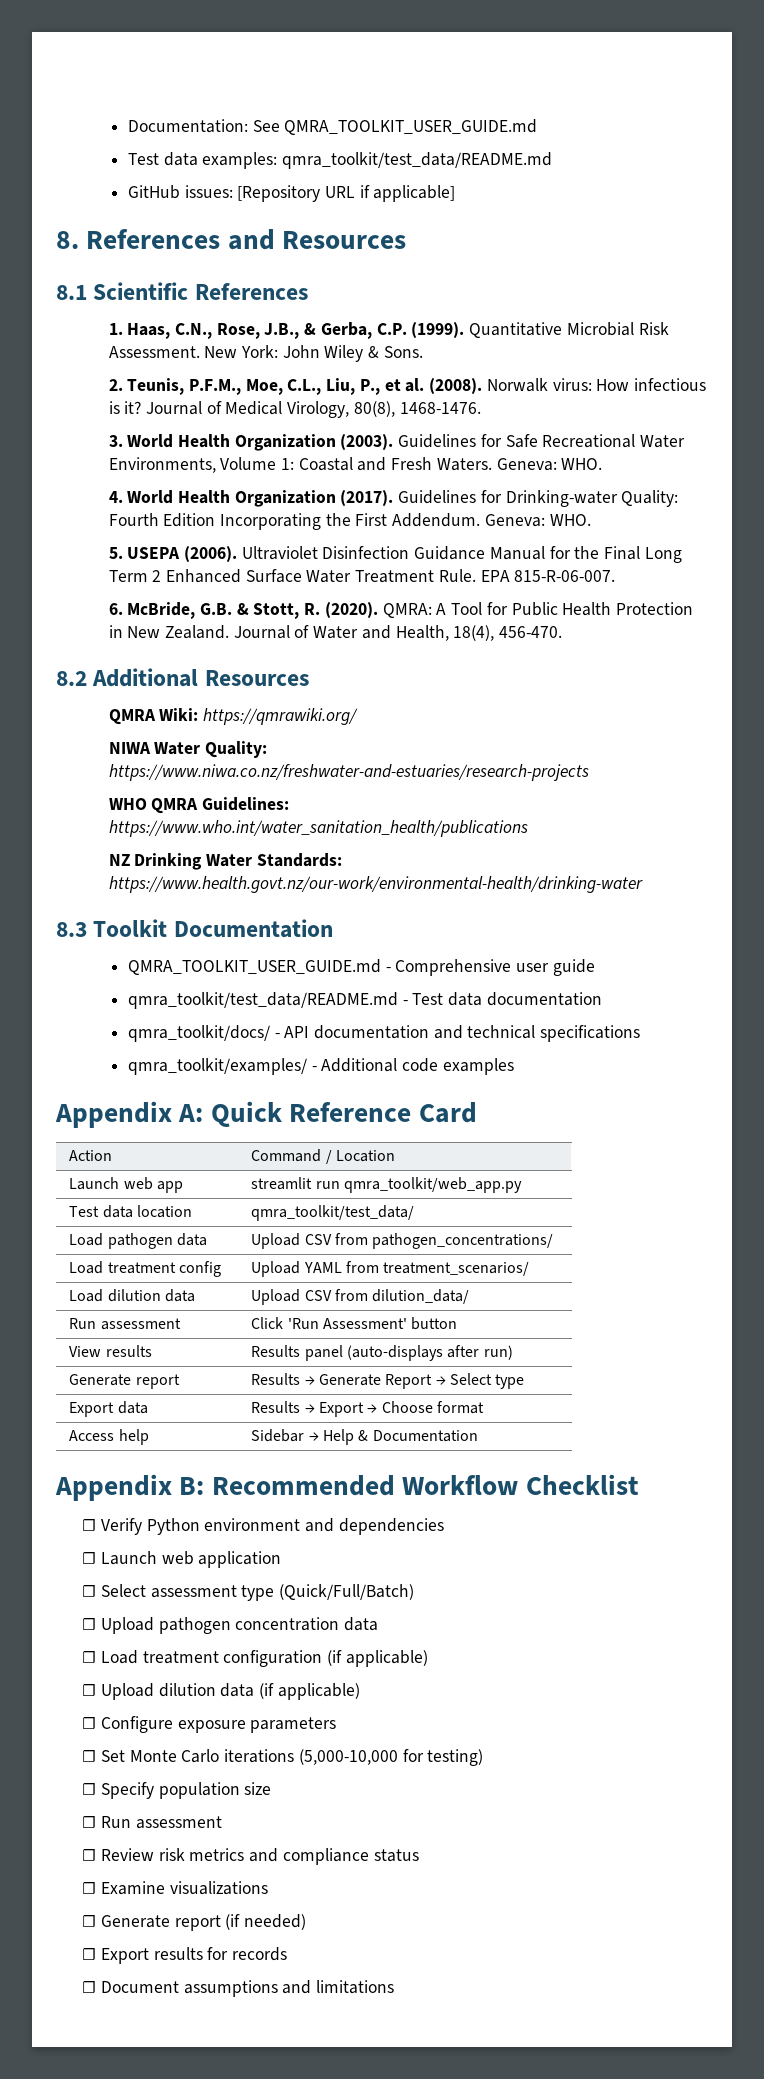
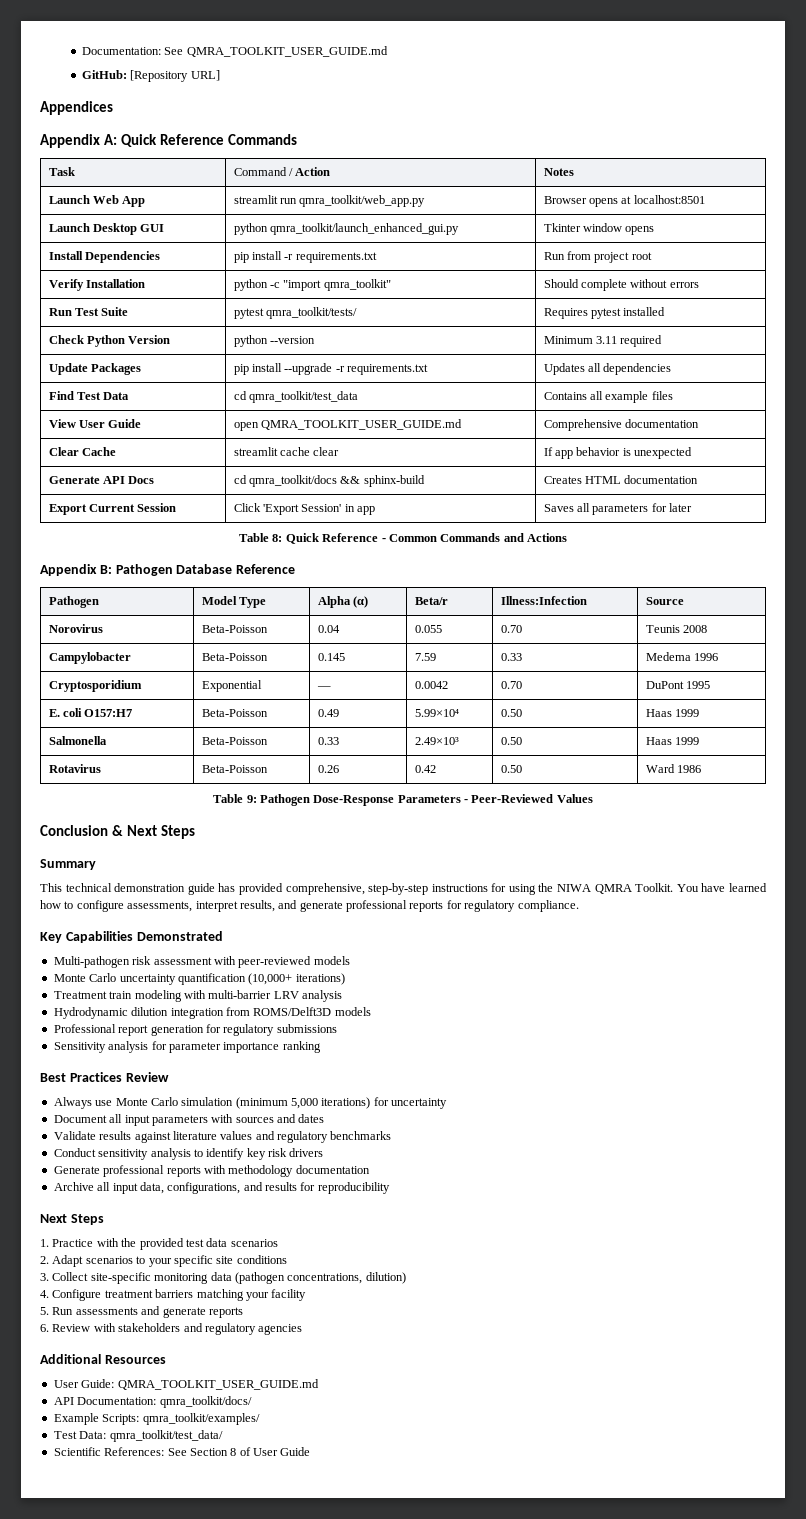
- Test data examples: qmra_toolkit/test_data/README.md
- GitHub issues: [Repository URL if applicable]
- 8. References and Resources
- 8.1 Scientific References
- 1. Haas, C.N., Rose, J.B., & Gerba, C.P. (1999). Quantitative Microbial Risk Assessment. New York: John Wiley & Sons.
- 2. Teunis, P.F.M., Moe, C.L., Liu, P., et al. (2008). Norwalk virus: How infectious is it? Journal of Medical Virology, 80(8), 1468-1476.
- 3. World Health Organization (2003). Guidelines for Safe Recreational Water Environments, Volume 1: Coastal and Fresh Waters. Geneva: WHO.
- 4. World Health Organization (2017). Guidelines for Drinking-water Quality: Fourth Edition Incorporating the First Addendum. Geneva: WHO.
- 5. USEPA (2006). Ultraviolet Disinfection Guidance Manual for the Final Long Term 2 Enhanced Surface Water Treatment Rule. EPA 815-R-06-007.
- 6. McBride, G.B. & Stott, R. (2020). QMRA: A Tool for Public Health Protection in New Zealand. Journal of Water and Health, 18(4), 456-470.
- 8.2 Additional Resources
- QMRA Wiki: https://qmrawiki.org/
- NIWA Water Quality: https://www.niwa.co.nz/freshwater-and-estuaries/research-projects
- WHO QMRA Guidelines: https://www.who.int/water_sanitation_health/publications
- NZ Drinking Water Standards: https://www.health.govt.nz/our-work/environmental-health/drinking-water
- 8.3 Toolkit Documentation
- QMRA_TOOLKIT_USER_GUIDE.md - Comprehensive user guide
- qmra_toolkit/test_data/README.md - Test data documentation
- qmra_toolkit/docs/ - API documentation and technical specifications
- qmra_toolkit/examples/ - Additional code examples
+ GitHub: [Repository URL]
+ Appendices
- Appendix A: Quick Reference Card
- Action | Command / Location
- Launch web app | streamlit run qmra_toolkit/web_app.py
- Test data location | qmra_toolkit/test_data/
- Load pathogen data | Upload CSV from pathogen_concentrations/
- Load treatment config | Upload YAML from treatment_scenarios/
- Load dilution data | Upload CSV from dilution_data/
- Run assessment | Click 'Run Assessment' button
- View results | Results panel (auto-displays after run)
- Generate report | Results → Generate Report → Select type
- Export data | Results → Export → Choose format
- Access help | Sidebar → Help & Documentation
- Appendix B: Recommended Workflow Checklist
- ☐ Verify Python environment and dependencies
- ☐ Launch web application
- ☐ Select assessment type (Quick/Full/Batch)
- ☐ Upload pathogen concentration data
- ☐ Load treatment configuration (if applicable)
- ☐ Upload dilution data (if applicable)
- ☐ Configure exposure parameters
- ☐ Set Monte Carlo iterations (5,000-10,000 for testing)
- ☐ Specify population size
- ☐ Run assessment
- ☐ Review risk metrics and compliance status
- ☐ Examine visualizations
- ☐ Generate report (if needed)
- ☐ Export results for records
- ☐ Document assumptions and limitations
+ Appendix A: Quick Reference Commands
+ Task | Command / Action | Notes
+ Launch Web App | streamlit run qmra_toolkit/web_app.py | Browser opens at localhost:8501
+ Launch Desktop GUI | python qmra_toolkit/launch_enhanced_gui.py | Tkinter window opens
+ Install Dependencies | pip install -r requirements.txt | Run from project root
+ Verify Installation | python -c "import qmra_toolkit" | Should complete without errors
+ Run Test Suite | pytest qmra_toolkit/tests/ | Requires pytest installed
+ Check Python Version | python --version | Minimum 3.11 required
+ Update Packages | pip install --upgrade -r requirements.txt | Updates all dependencies
+ Find Test Data | cd qmra_toolkit/test_data | Contains all example files
+ View User Guide | open QMRA_TOOLKIT_USER_GUIDE.md | Comprehensive documentation
+ Clear Cache | streamlit cache clear | If app behavior is unexpected
+ Generate API Docs | cd qmra_toolkit/docs && sphinx-build | Creates HTML documentation
+ Export Current Session | Click 'Export Session' in app | Saves all parameters for later
+ Table 8: Quick Reference - Common Commands and Actions
+ Appendix B: Pathogen Database Reference
+ Pathogen | Model Type | Alpha (α) | Beta/r | Illness:Infection | Source
+ Norovirus | Beta-Poisson | 0.04 | 0.055 | 0.70 | Teunis 2008
+ Campylobacter | Beta-Poisson | 0.145 | 7.59 | 0.33 | Medema 1996
+ Cryptosporidium | Exponential | — | 0.0042 | 0.70 | DuPont 1995
+ E. coli O157:H7 | Beta-Poisson | 0.49 | 5.99×10⁴ | 0.50 | Haas 1999
+ Salmonella | Beta-Poisson | 0.33 | 2.49×10³ | 0.50 | Haas 1999
+ Rotavirus | Beta-Poisson | 0.26 | 0.42 | 0.50 | Ward 1986
+ Table 9: Pathogen Dose-Response Parameters - Peer-Reviewed Values
+ Conclusion & Next Steps
+ Summary
+ This technical demonstration guide has provided comprehensive, step-by-step instructions for using the NIWA QMRA Toolkit. You have learned how to configure assessments, interpret results, and generate professional reports for regulatory compliance.
+ Key Capabilities Demonstrated
+ Multi-pathogen risk assessment with peer-reviewed models
+ Monte Carlo uncertainty quantification (10,000+ iterations)
+ Treatment train modeling with multi-barrier LRV analysis
+ Hydrodynamic dilution integration from ROMS/Delft3D models
+ Professional report generation for regulatory submissions
+ Sensitivity analysis for parameter importance ranking
+ Best Practices Review
+ Always use Monte Carlo simulation (minimum 5,000 iterations) for uncertainty
+ Document all input parameters with sources and dates
+ Validate results against literature values and regulatory benchmarks
+ Conduct sensitivity analysis to identify key risk drivers
+ Generate professional reports with methodology documentation
+ Archive all input data, configurations, and results for reproducibility
+ Next Steps
+ 1. Practice with the provided test data scenarios
+ 2. Adapt scenarios to your specific site conditions
+ 3. Collect site-specific monitoring data (pathogen concentrations, dilution)
+ 4. Configure treatment barriers matching your facility
+ 5. Run assessments and generate reports
+ 6. Review with stakeholders and regulatory agencies
+ Additional Resources
+ User Guide: QMRA_TOOLKIT_USER_GUIDE.md
+ API Documentation: qmra_toolkit/docs/
+ Example Scripts: qmra_toolkit/examples/
+ Test Data: qmra_toolkit/test_data/
+ Scientific References: See Section 8 of User Guide

